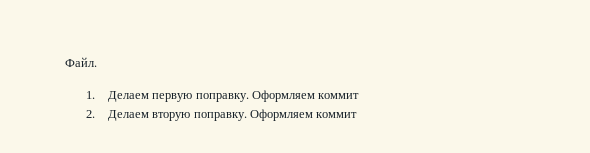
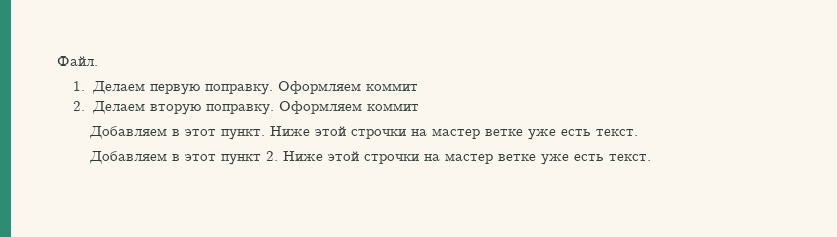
+ Добавляем в этот пункт. Ниже этой строчки на мастер ветке уже есть текст.
+ Добавляем в этот пункт 2. Ниже этой строчки на мастер ветке уже есть текст.

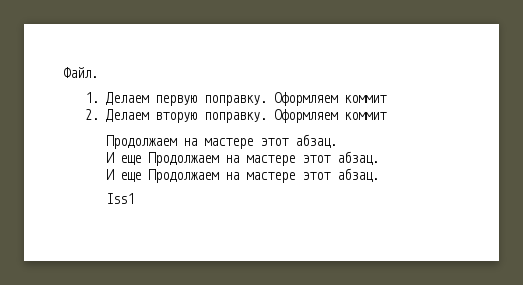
  2. Делаем вторую поправку. Оформляем коммит
- Добавляем в этот пункт. Ниже этой строчки на мастер ветке уже есть текст.
- Добавляем в этот пункт 2. Ниже этой строчки на мастер ветке уже есть текст.
+ Продолжаем на мастере этот абзац.
+ И еще Продолжаем на мастере этот абзац.
+ И еще Продолжаем на мастере этот абзац.
+ Iss1

